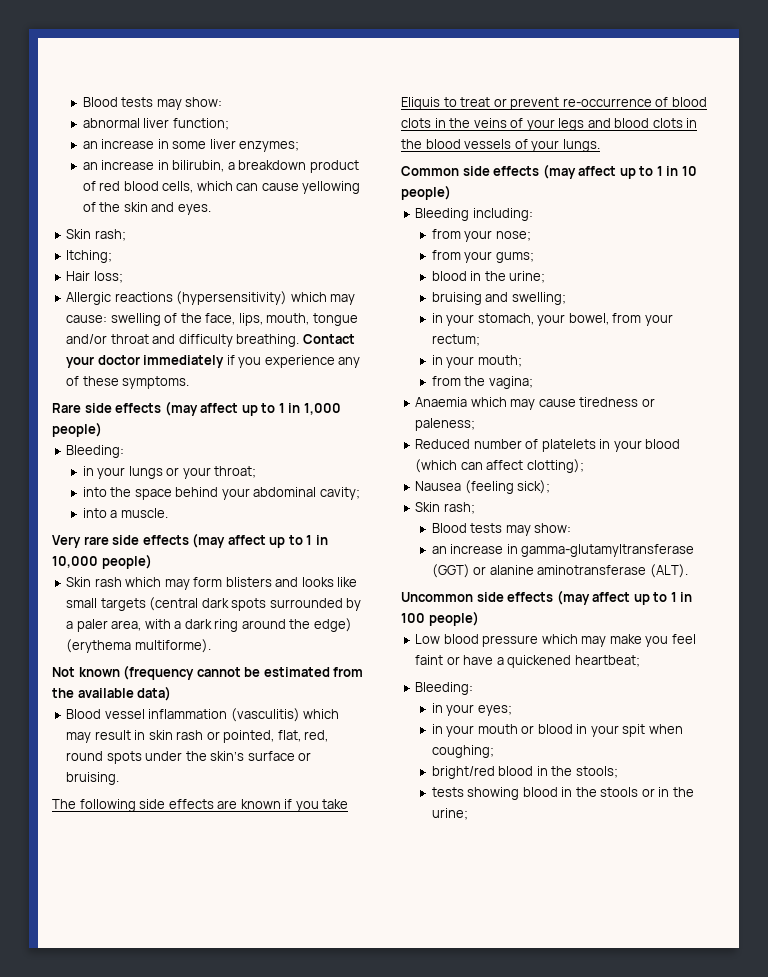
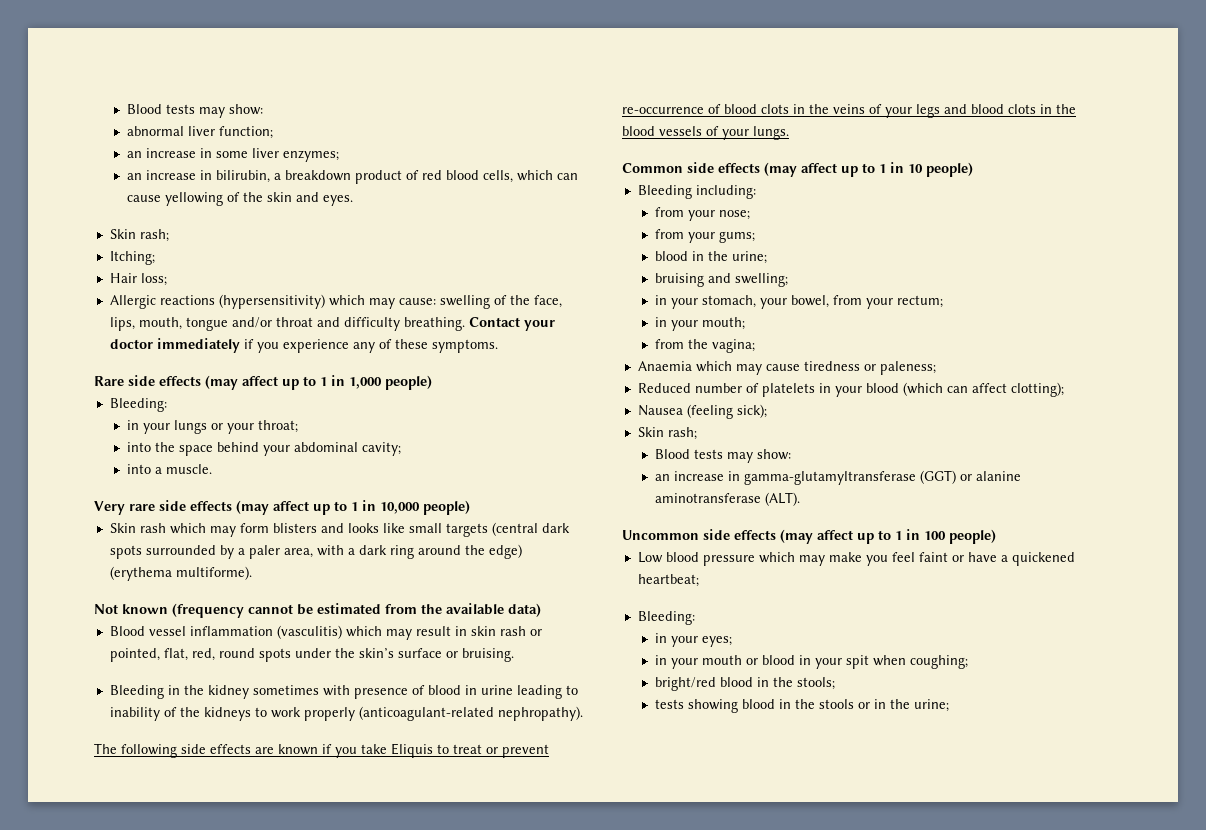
+ Bleeding in the kidney sometimes with presence of blood in urine leading to inability of the kidneys to work properly (anticoagulant-related nephropathy).

